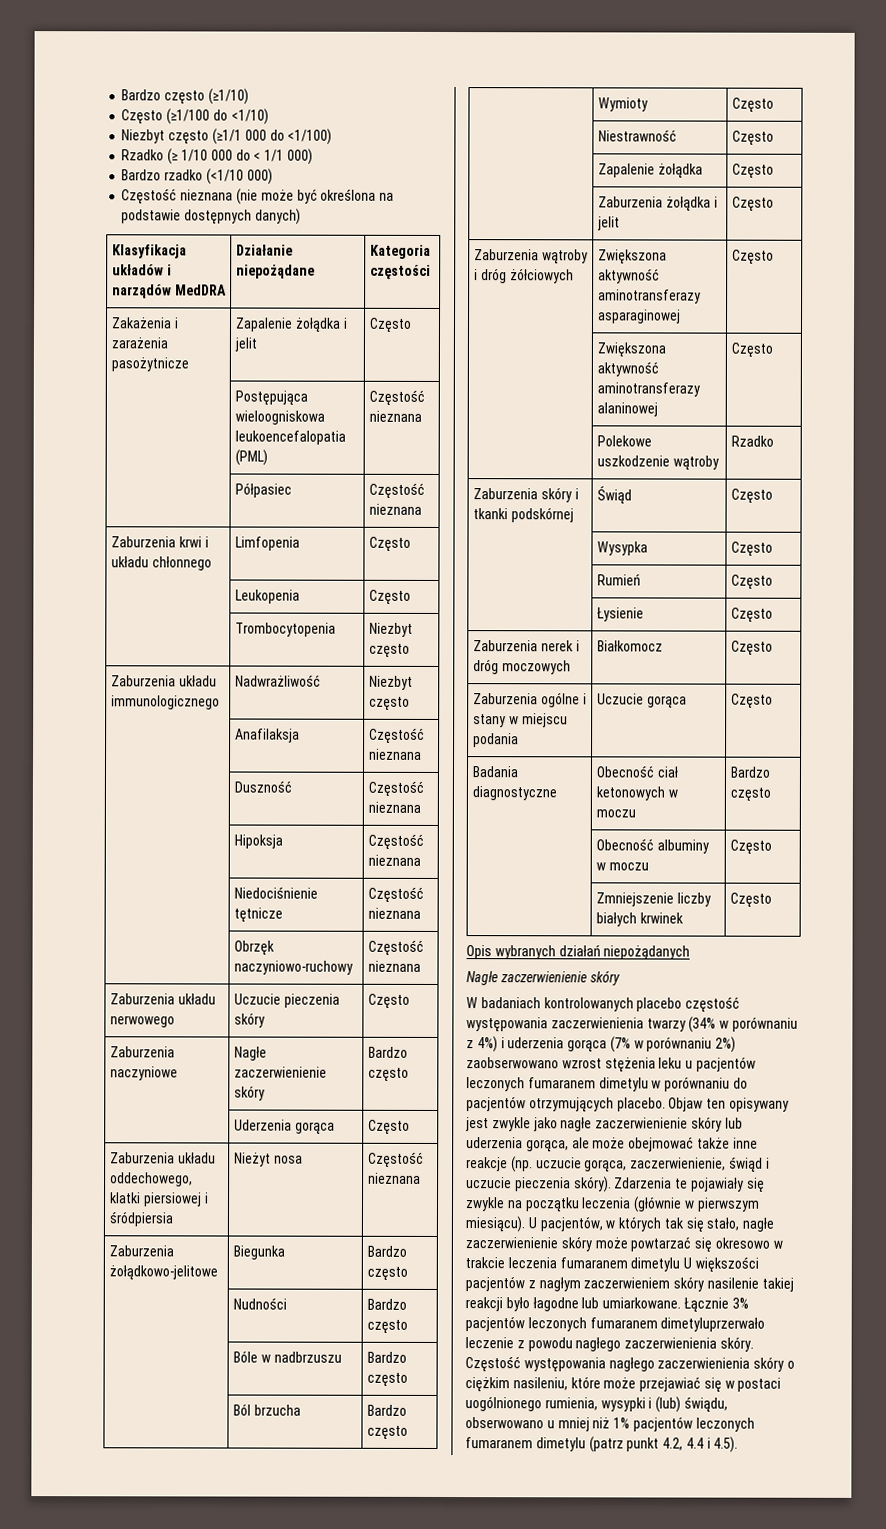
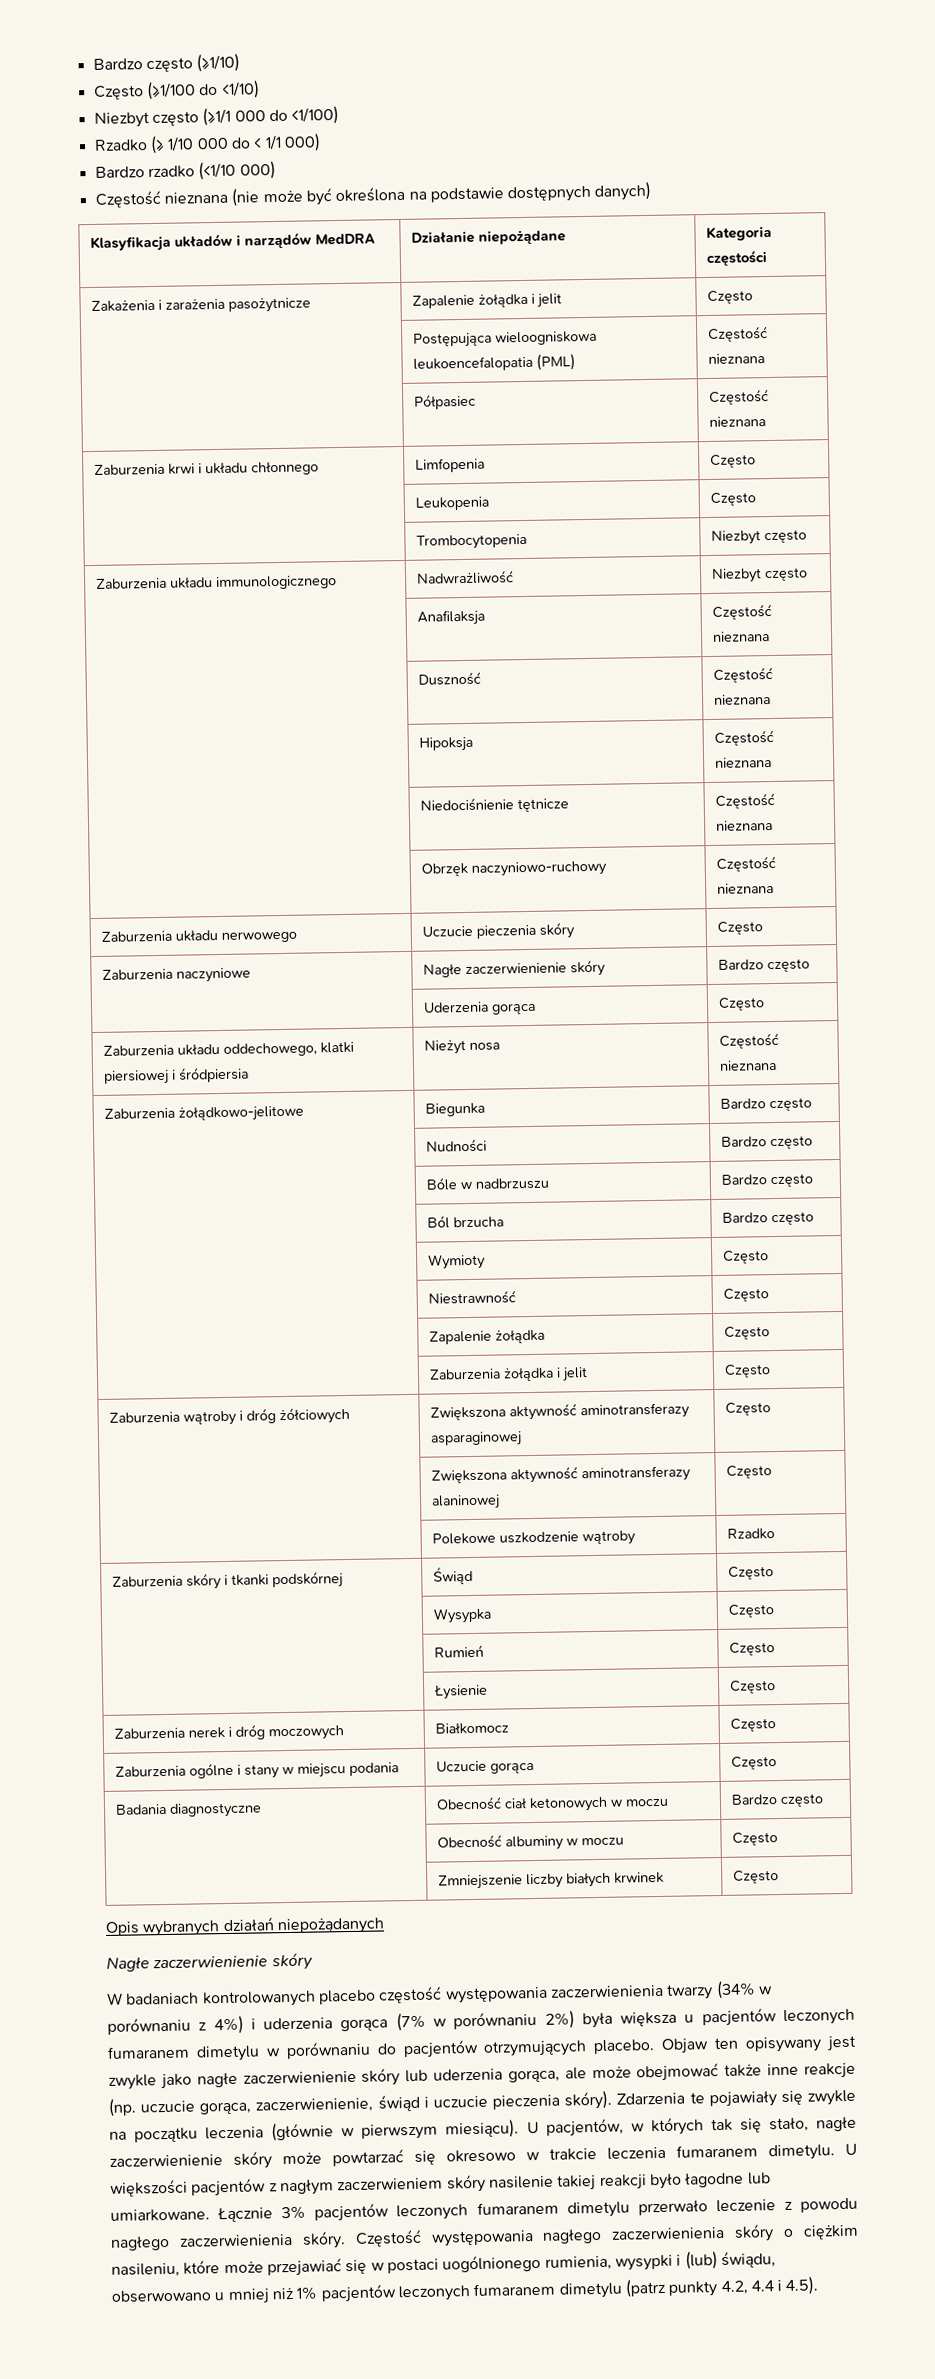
- W badaniach kontrolowanych placebo częstość występowania zaczerwienienia twarzy (34% w porównaniu z 4%) i uderzenia gorąca (7% w porównaniu 2%) zaobserwowano wzrost stężenia leku u pacjentów leczonych fumaranem dimetylu w porównaniu do pacjentów otrzymujących placebo.
+ W badaniach kontrolowanych placebo częstość występowania zaczerwienienia twarzy (34% w porównaniu z 4%) i uderzenia gorąca (7% w porównaniu 2%) była większa u pacjentów leczonych fumaranem dimetylu w porównaniu do pacjentów otrzymujących placebo.
- U pacjentów, w których tak się stało, nagłe zaczerwienienie skóry może powtarzać się okresowo w trakcie leczenia fumaranem dimetylu U większości pacjentów z nagłym zaczerwieniem skóry nasilenie takiej reakcji było łagodne lub umiarkowane.
+ U pacjentów, w których tak się stało, nagłe zaczerwienienie skóry może powtarzać się okresowo w trakcie leczenia fumaranem dimetylu. U większości pacjentów z nagłym zaczerwieniem skóry nasilenie takiej reakcji było łagodne lub umiarkowane.
- Łącznie 3% pacjentów leczonych fumaranem dimetyluprzerwało leczenie z powodu nagłego zaczerwienienia skóry.
+ Łącznie 3% pacjentów leczonych fumaranem dimetylu przerwało leczenie z powodu nagłego zaczerwienienia skóry.
- Częstość występowania nagłego zaczerwienienia skóry o ciężkim nasileniu, które może przejawiać się w postaci uogólnionego rumienia, wysypki i (lub) świądu, obserwowano u mniej niż 1% pacjentów leczonych fumaranem dimetylu (patrz punkt 4.2, 4.4 i 4.5).
+ Częstość występowania nagłego zaczerwienienia skóry o ciężkim nasileniu, które może przejawiać się w postaci uogólnionego rumienia, wysypki i (lub) świądu, obserwowano u mniej niż 1% pacjentów leczonych fumaranem dimetylu (patrz punkty 4.2, 4.4 i 4.5).

